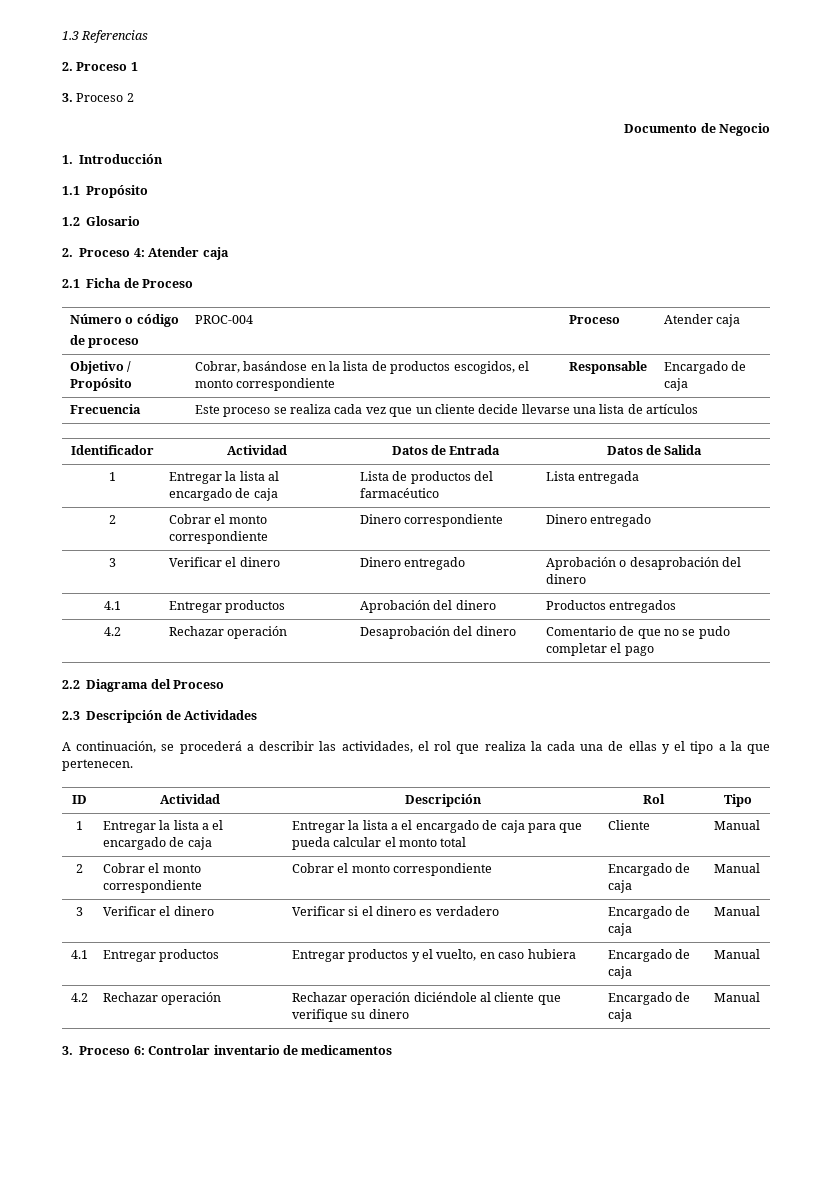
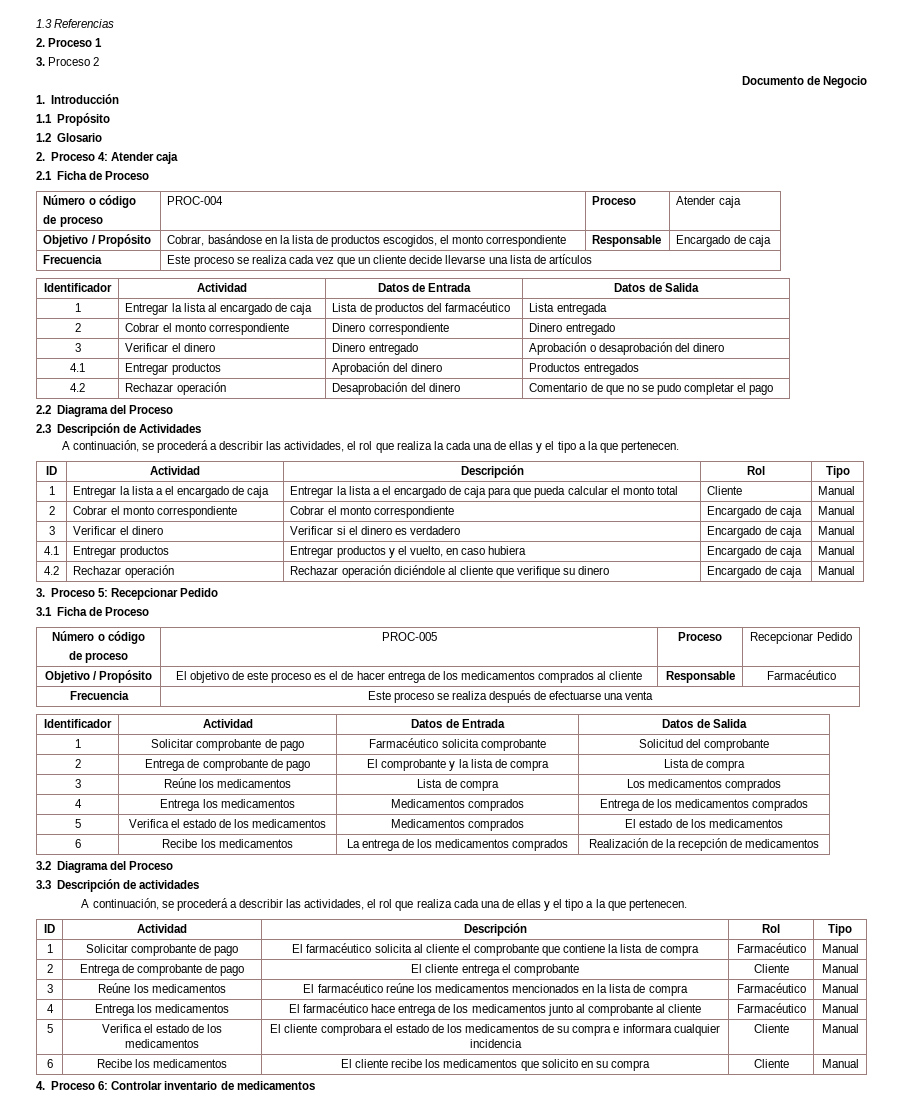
- 3. Proceso 6: Controlar inventario de medicamentos
+ 3. Proceso 5: Recepcionar Pedido
+ 3.1 Ficha de Proceso
+ Número o código
+ de proceso | PROC-005 | Proceso | Recepcionar Pedido
+ Objetivo / Propósito | El objetivo de este proceso es el de hacer entrega de los medicamentos comprados al cliente | Responsable | Farmacéutico
+ Frecuencia | Este proceso se realiza después de efectuarse una venta
+ Identificador | Actividad | Datos de Entrada | Datos de Salida
+ 1 | Solicitar comprobante de pago | Farmacéutico solicita comprobante | Solicitud del comprobante
+ 2 | Entrega de comprobante de pago | El comprobante y la lista de compra | Lista de compra
+ 3 | Reúne los medicamentos | Lista de compra | Los medicamentos comprados
+ 4 | Entrega los medicamentos | Medicamentos comprados | Entrega de los medicamentos comprados
+ 5 | Verifica el estado de los medicamentos | Medicamentos comprados | El estado de los medicamentos
+ 6 | Recibe los medicamentos | La entrega de los medicamentos comprados | Realización de la recepción de medicamentos
+ 3.2 Diagrama del Proceso
+ 3.3 Descripción de actividades
+ A continuación, se procederá a describir las actividades, el rol que realiza cada una de ellas y el tipo a la que pertenecen.
+ ID | Actividad | Descripción | Rol | Tipo
+ 1 | Solicitar comprobante de pago | El farmacéutico solicita al cliente el comprobante que contiene la lista de compra | Farmacéutico | Manual
+ 2 | Entrega de comprobante de pago | El cliente entrega el comprobante | Cliente | Manual
+ 3 | Reúne los medicamentos | El farmacéutico reúne los medicamentos mencionados en la lista de compra | Farmacéutico | Manual
+ 4 | Entrega los medicamentos | El farmacéutico hace entrega de los medicamentos junto al comprobante al cliente | Farmacéutico | Manual
+ 5 | Verifica el estado de los medicamentos | El cliente comprobara el estado de los medicamentos de su compra e informara cualquier incidencia | Cliente | Manual
+ 6 | Recibe los medicamentos | El cliente recibe los medicamentos que solicito en su compra | Cliente | Manual
+ 4. Proceso 6: Controlar inventario de medicamentos

